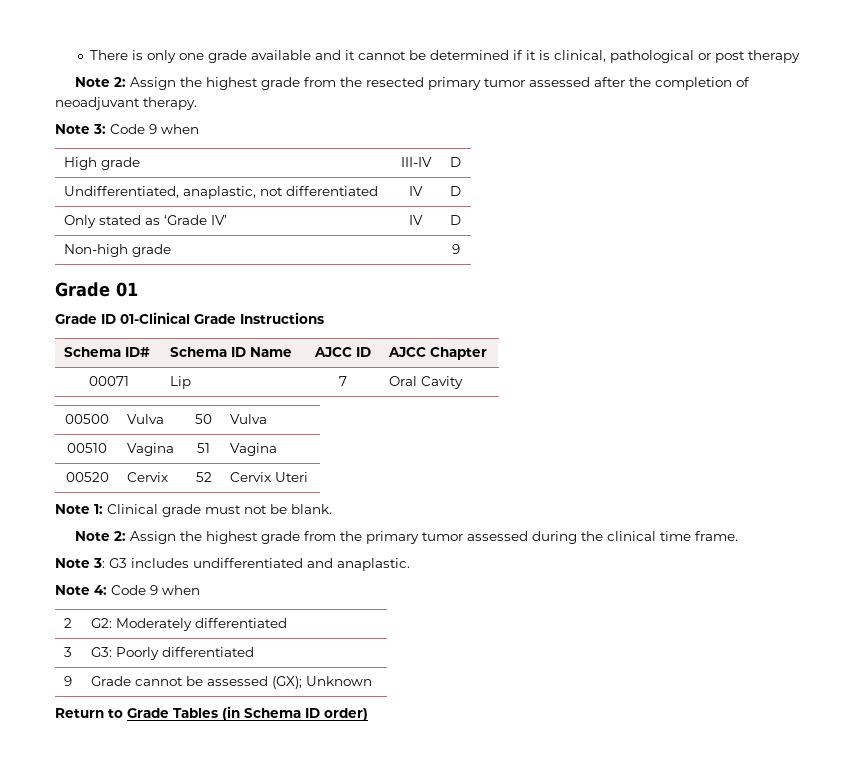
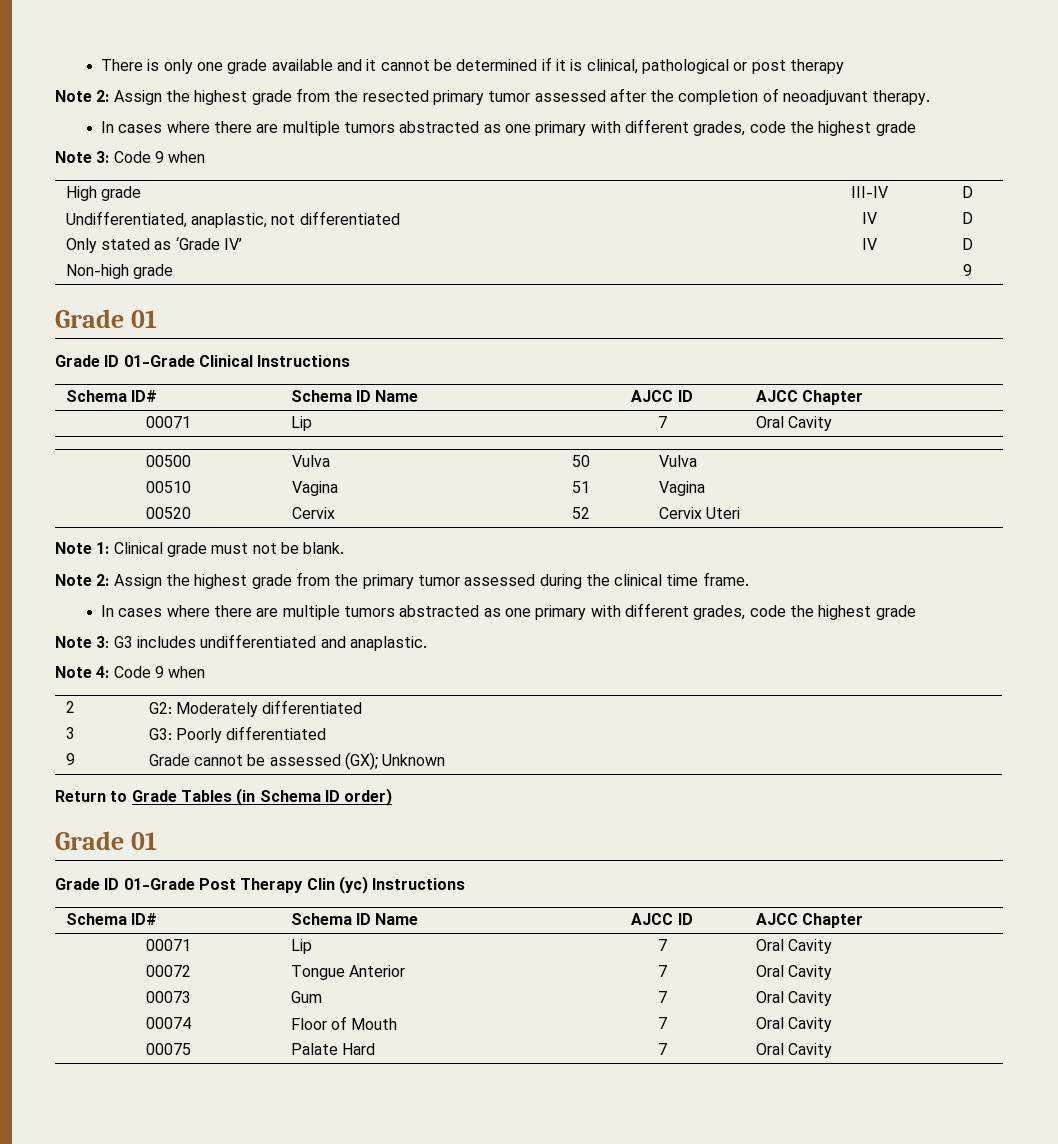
  Note 2: Assign the highest grade from the resected primary tumor assessed after the completion of neoadjuvant therapy.
+ In cases where there are multiple tumors abstracted as one primary with different grades, code the highest grade
- Grade ID 01-Clinical Grade Instructions
+ Grade ID 01-Grade Clinical Instructions
  Note 2: Assign the highest grade from the primary tumor assessed during the clinical time frame.
+ In cases where there are multiple tumors abstracted as one primary with different grades, code the highest grade
  Return to Grade Tables (in Schema ID order)
+ Grade 01
+ Grade ID 01-Grade Post Therapy Clin (yc) Instructions
+ Schema ID# | Schema ID Name | AJCC ID | AJCC Chapter
+ 00071 | Lip | 7 | Oral Cavity
+ 00072 | Tongue Anterior | 7 | Oral Cavity
+ 00073 | Gum | 7 | Oral Cavity
+ 00074 | Floor of Mouth | 7 | Oral Cavity
+ 00075 | Palate Hard | 7 | Oral Cavity

